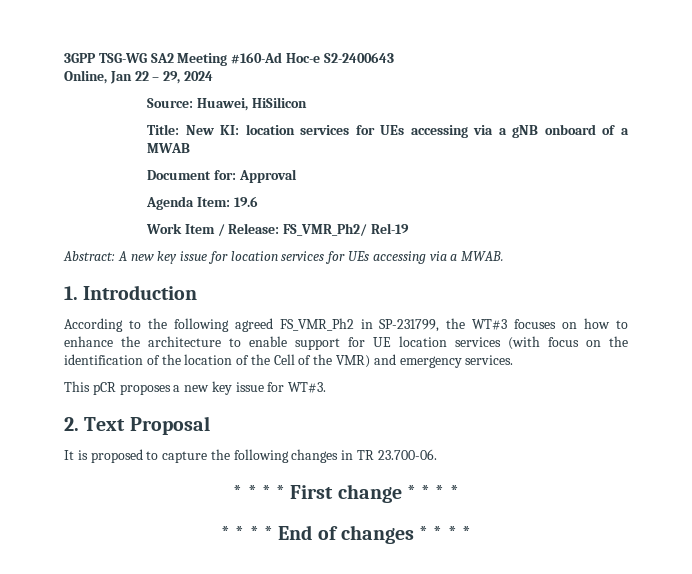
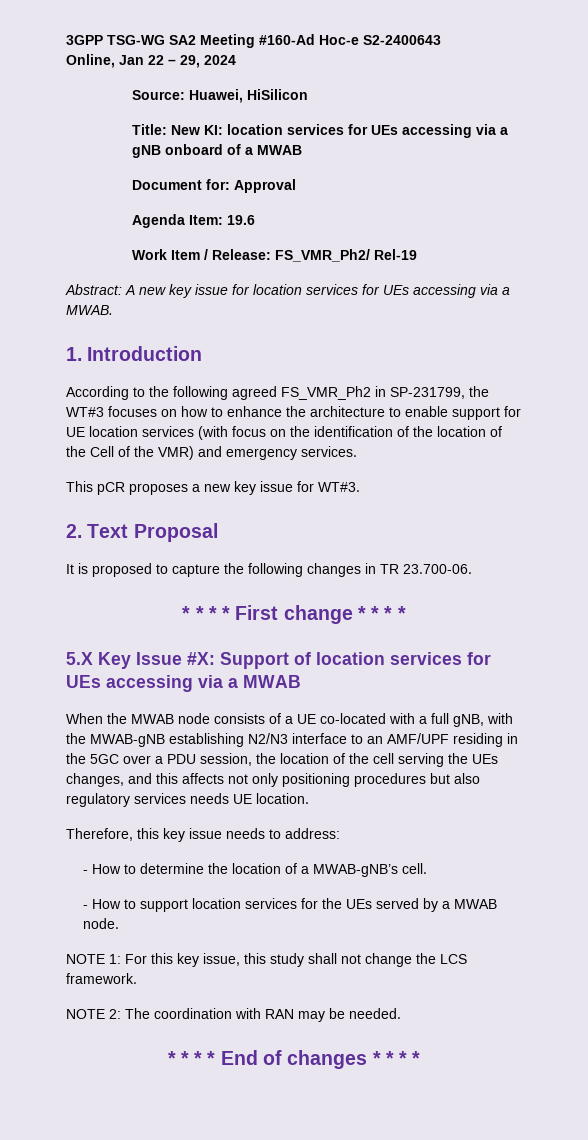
+ 5.X Key Issue #X: Support of location services for UEs accessing via a MWAB
+ When the MWAB node consists of a UE co-located with a full gNB, with the MWAB-gNB establishing N2/N3 interface to an AMF/UPF residing in the 5GC over a PDU session, the location of the cell serving the UEs changes, and this affects not only positioning procedures but also regulatory services needs UE location.
+ Therefore, this key issue needs to address:
+ - How to determine the location of a MWAB-gNB’s cell.
+ - How to support location services for the UEs served by a MWAB node.
+ NOTE 1: For this key issue, this study shall not change the LCS framework.
+ NOTE 2: The coordination with RAN may be needed.

